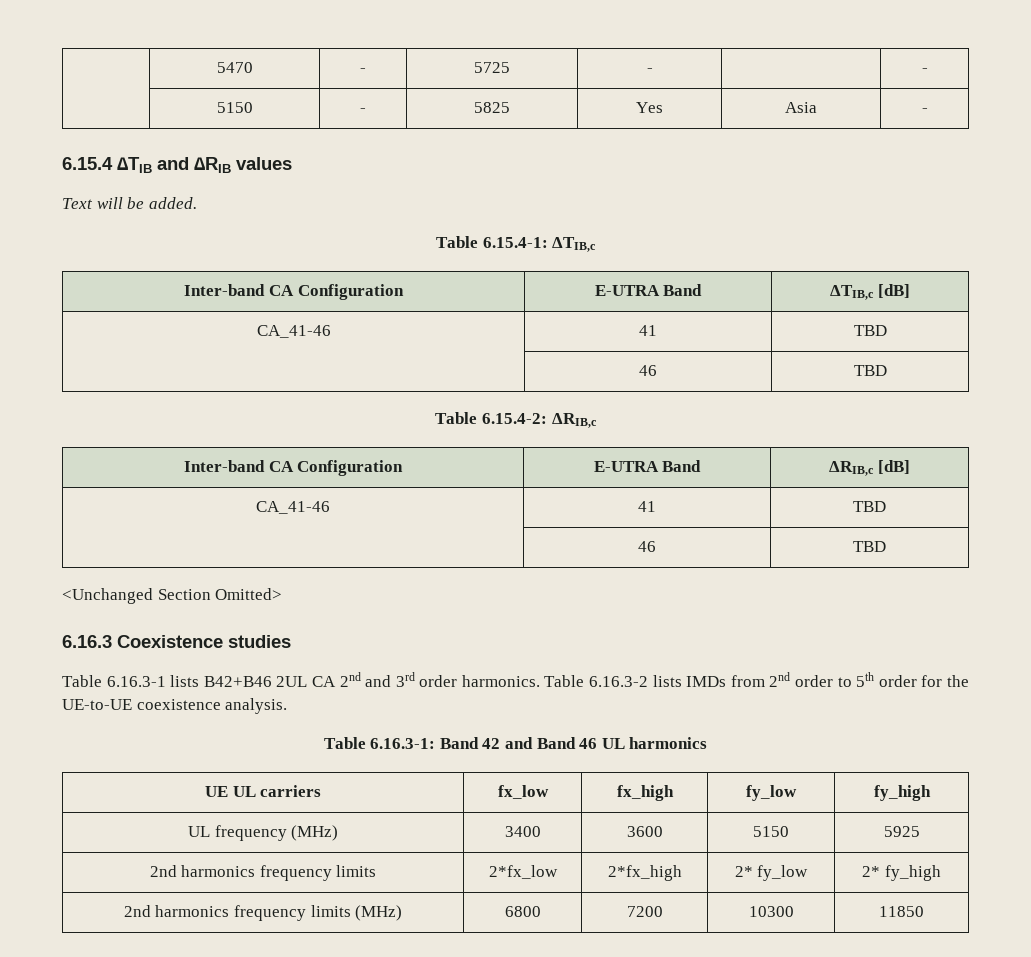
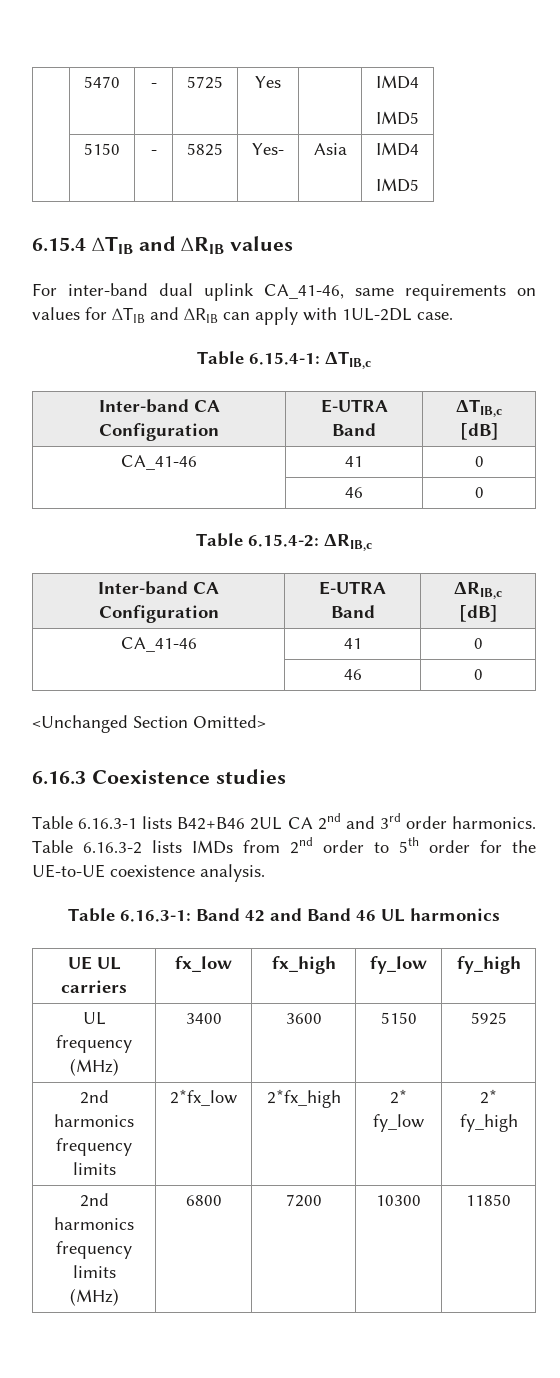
- | 5470 | - | 5725 | - | | -
+ | 5470 | - | 5725 | Yes | | IMD4
+ IMD5
- | 5150 | - | 5825 | Yes | Asia | -
+ | 5150 | - | 5825 | Yes- | Asia | IMD4
+ IMD5
- Text will be added.
+ For inter-band dual uplink CA_41-46, same requirements on values for ∆TIB and ∆RIB can apply with 1UL-2DL case.
  Inter-band CA Configuration | E-UTRA Band | ΔTIB,c [dB]
- CA_41-46 | 41 | TBD
- | 46 | TBD
+ CA_41-46 | 41 | 0
+ | 46 | 0
  Inter-band CA Configuration | E-UTRA Band | ΔRIB,c [dB]
- CA_41-46 | 41 | TBD
- | 46 | TBD
+ CA_41-46 | 41 | 0
+ | 46 | 0

